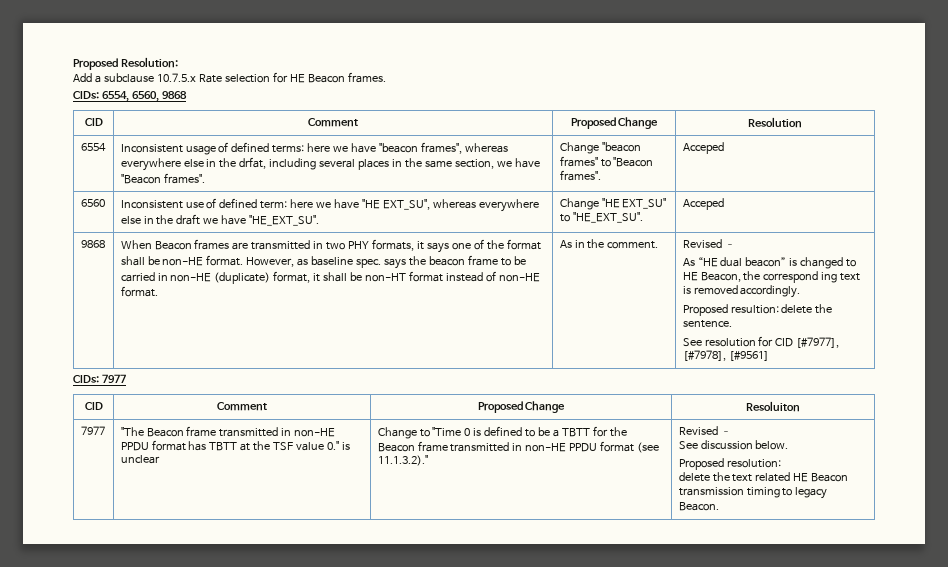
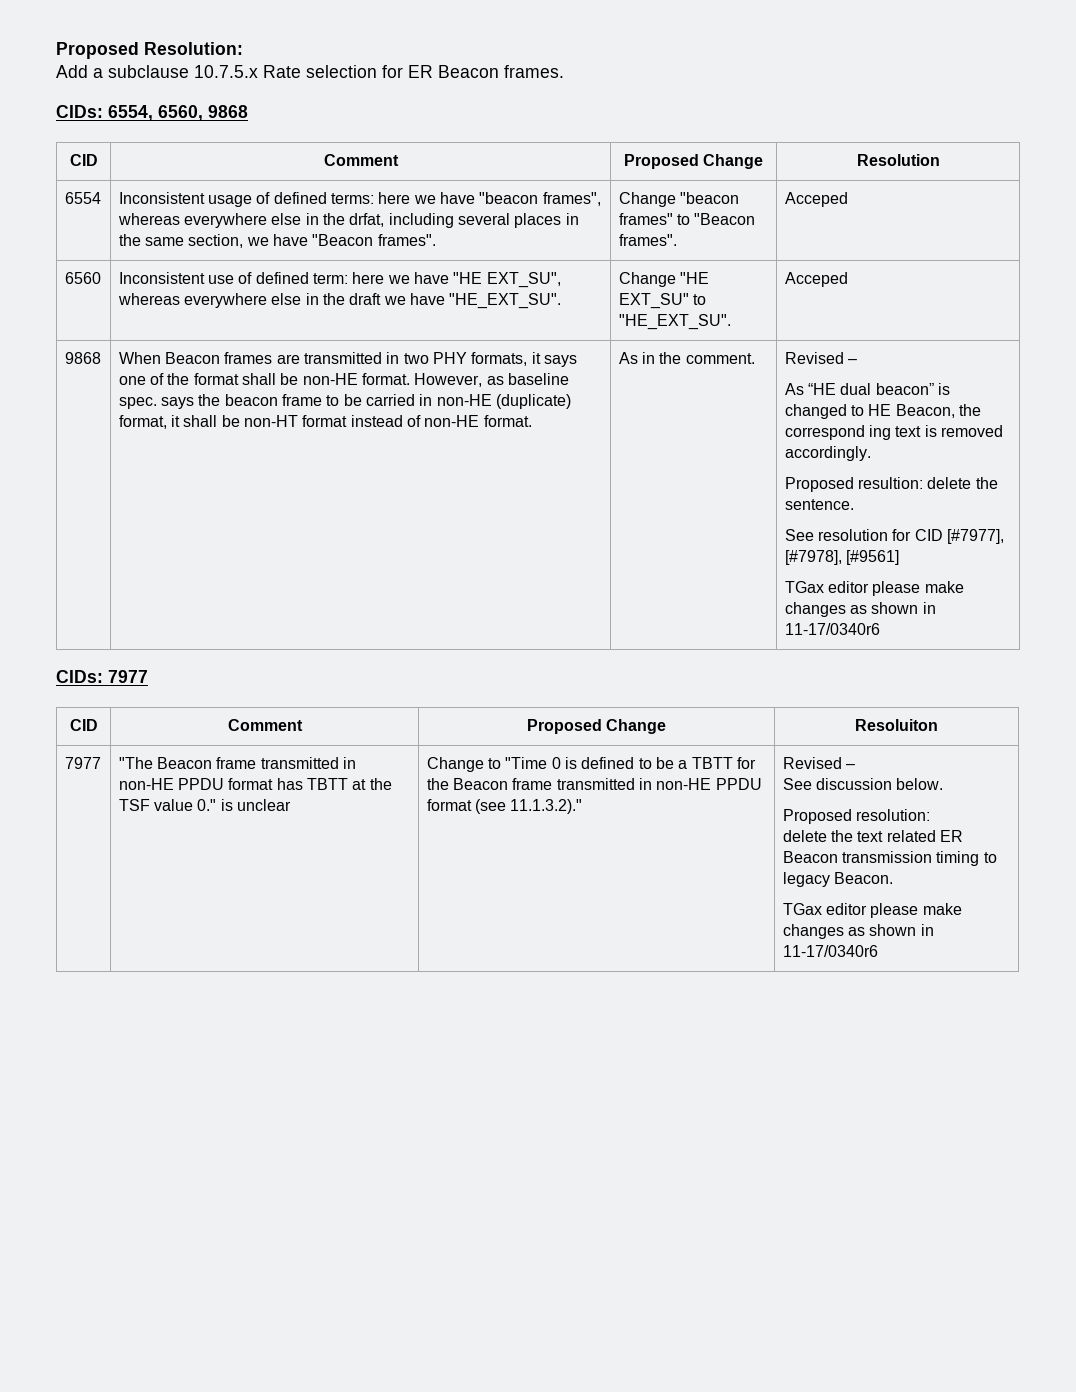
- Add a subclause 10.7.5.x Rate selection for HE Beacon frames.
+ Add a subclause 10.7.5.x Rate selection for ER Beacon frames.
  See resolution for CID [#7977], [#7978], [#9561]
+ TGax editor please make changes as shown in 11-17/0340r6
- delete the text related HE Beacon transmission timing to legacy Beacon.
+ delete the text related ER Beacon transmission timing to legacy Beacon.
+ TGax editor please make changes as shown in 11-17/0340r6

